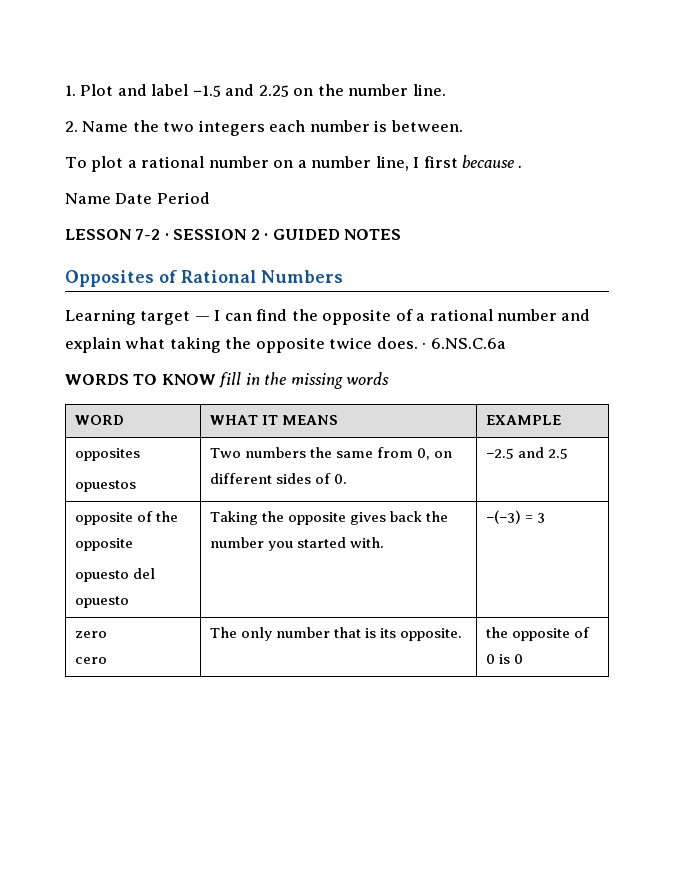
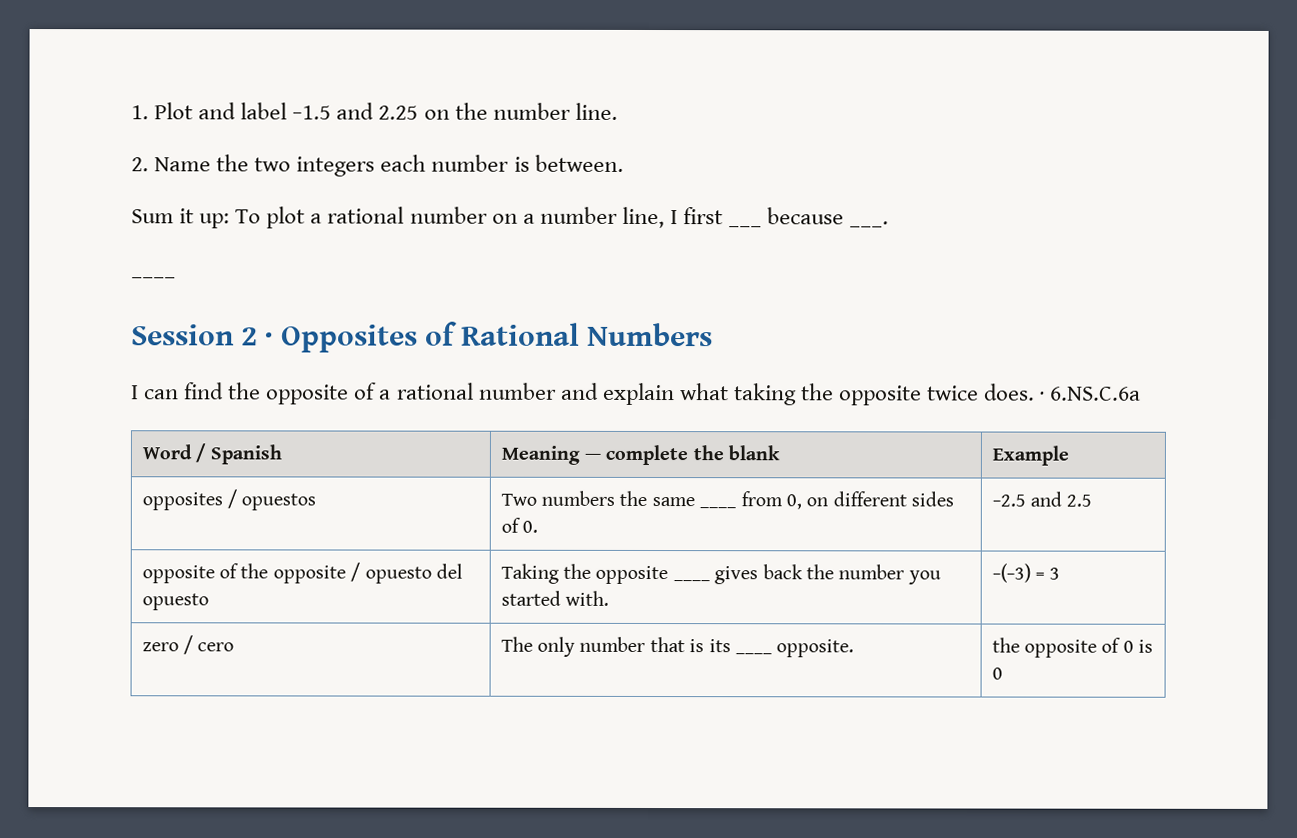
- To plot a rational number on a number line, I first because .
- Name Date Period
- LESSON 7-2 · SESSION 2 · GUIDED NOTES
- Opposites of Rational Numbers
+ Sum it up: To plot a rational number on a number line, I first ___ because ___.
+ ____
+ Session 2 · Opposites of Rational Numbers
- Learning target — I can find the opposite of a rational number and explain what taking the opposite twice does.
+ I can find the opposite of a rational number and explain what taking the opposite twice does.
- WORDS TO KNOW fill in the missing words
- WORD | WHAT IT MEANS | EXAMPLE
+ Word / Spanish | Meaning — complete the blank | Example
- opposites
- opuestos | Two numbers the same from 0, on different sides of 0. | −2.5 and 2.5
+ opposites / opuestos | Two numbers the same ____ from 0, on different sides of 0. | −2.5 and 2.5
- opposite of the opposite
- opuesto del opuesto | Taking the opposite gives back the number you started with. | −(−3) = 3
+ opposite of the opposite / opuesto del opuesto | Taking the opposite ____ gives back the number you started with. | −(−3) = 3
- zero
- cero | The only number that is its opposite. | the opposite of 0 is 0
+ zero / cero | The only number that is its ____ opposite. | the opposite of 0 is 0

